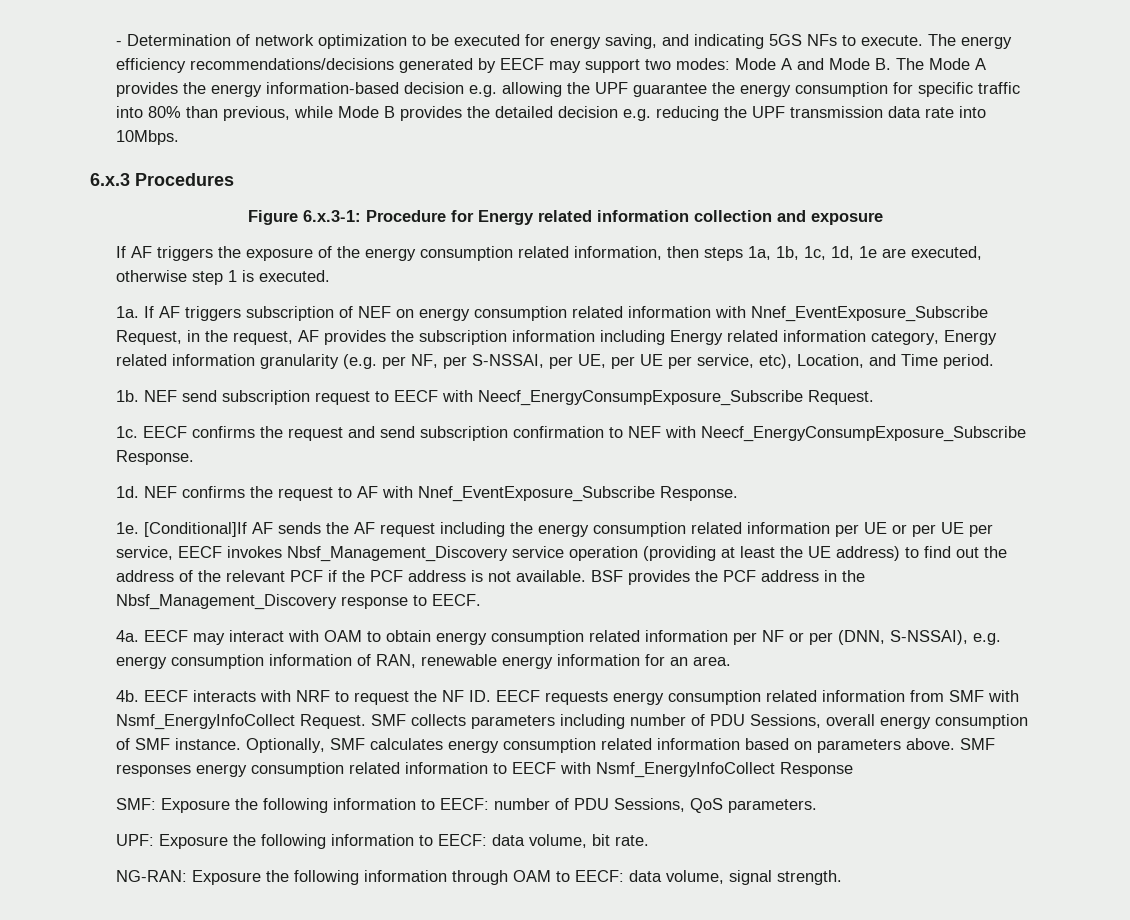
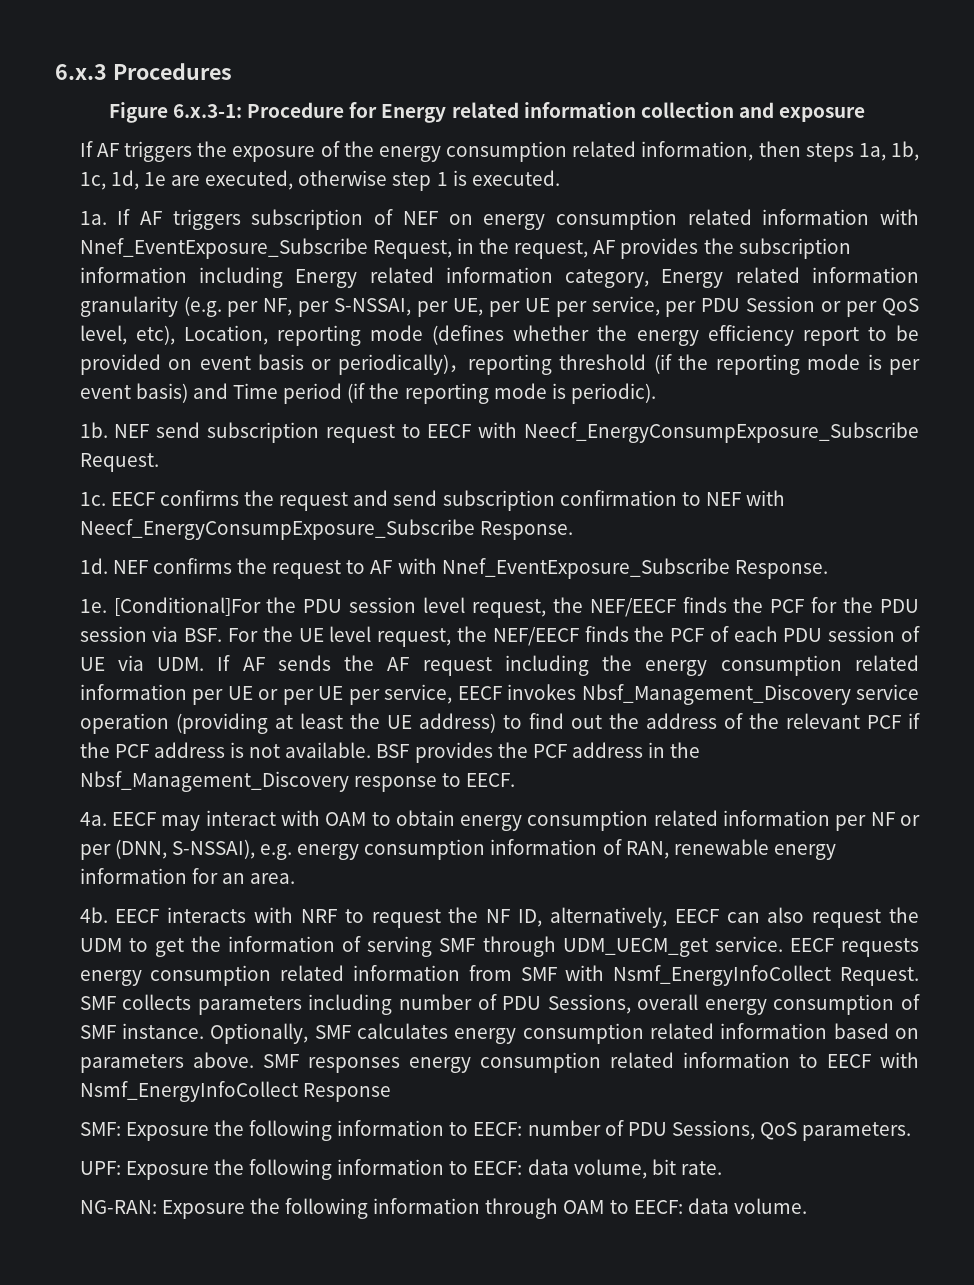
- - Determination of network optimization to be executed for energy saving, and indicating 5GS NFs to execute. The energy efficiency recommendations/decisions generated by EECF may support two modes: Mode A and Mode B. The Mode A provides the energy information-based decision e.g. allowing the UPF guarantee the energy consumption for specific traffic into 80% than previous, while Mode B provides the detailed decision e.g. reducing the UPF transmission data rate into 10Mbps.
- If AF triggers subscription of NEF on energy consumption related information with Nnef_EventExposure_Subscribe Request, in the request, AF provides the subscription information including Energy related information category, Energy related information granularity (e.g. per NF, per S-NSSAI, per UE, per UE per service, etc), Location, and Time period.
+ If AF triggers subscription of NEF on energy consumption related information with Nnef_EventExposure_Subscribe Request, in the request, AF provides the subscription information including Energy related information category, Energy related information granularity (e.g. per NF, per S-NSSAI, per UE, per UE per service, per PDU Session or per QoS level, etc), Location, reporting mode (defines whether the energy efficiency report to be provided on event basis or periodically)，reporting threshold (if the reporting mode is per event basis) and Time period (if the reporting mode is periodic).
- [Conditional]If AF sends the AF request including the energy consumption related information per UE or per UE per service, EECF invokes Nbsf_Management_Discovery service operation (providing at least the UE address) to find out the address of the relevant PCF if the PCF address is not available.
+ [Conditional]For the PDU session level request, the NEF/EECF finds the PCF for the PDU session via BSF. For the UE level request, the NEF/EECF finds the PCF of each PDU session of UE via UDM. If AF sends the AF request including the energy consumption related information per UE or per UE per service, EECF invokes Nbsf_Management_Discovery service operation (providing at least the UE address) to find out the address of the relevant PCF if the PCF address is not available.
- EECF interacts with NRF to request the NF ID. EECF requests energy consumption related information from SMF with Nsmf_EnergyInfoCollect Request.
+ EECF interacts with NRF to request the NF ID, alternatively, EECF can also request the UDM to get the information of serving SMF through UDM_UECM_get service. EECF requests energy consumption related information from SMF with Nsmf_EnergyInfoCollect Request.
- NG-RAN: Exposure the following information through OAM to EECF: data volume, signal strength.
+ NG-RAN: Exposure the following information through OAM to EECF: data volume.

